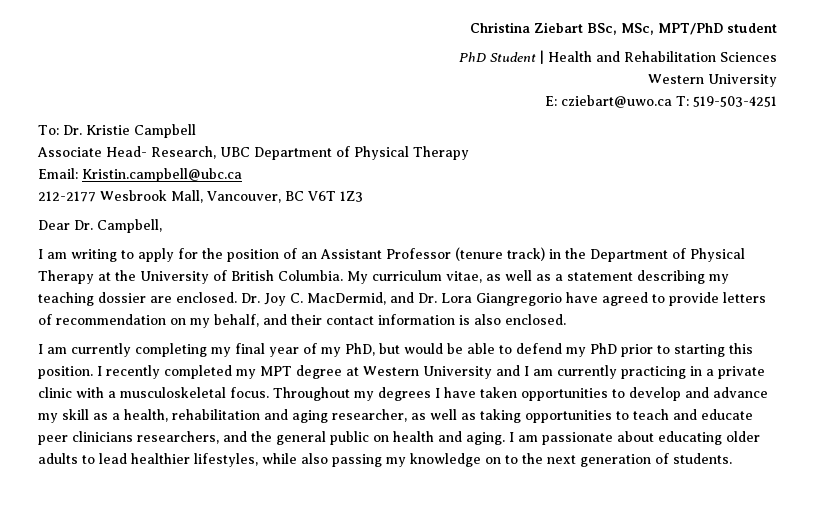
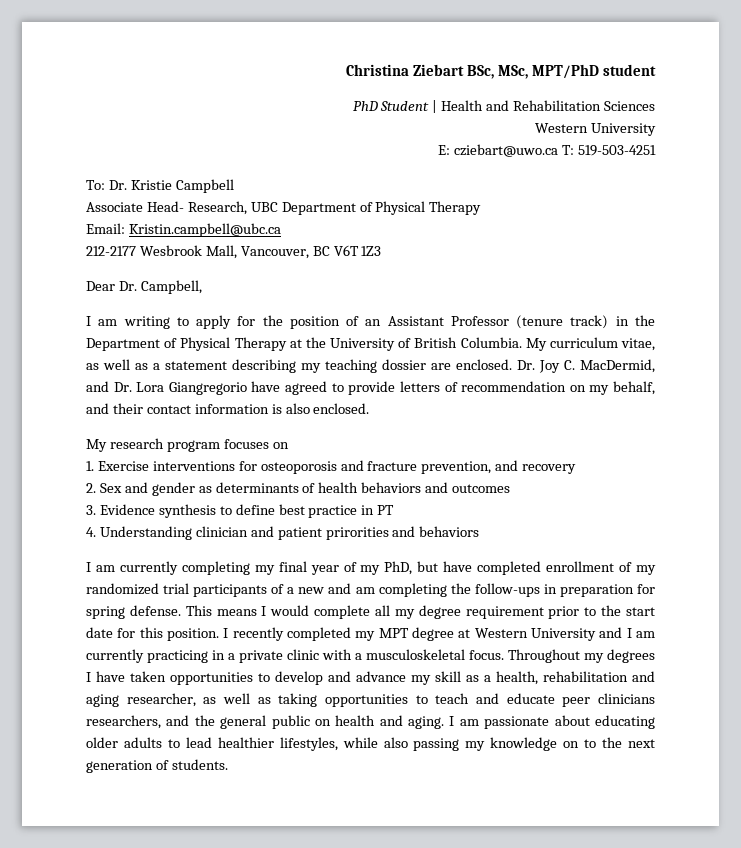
+ My research program focuses on
+ 1. Exercise interventions for osteoporosis and fracture prevention, and recovery
+ 2. Sex and gender as determinants of health behaviors and outcomes
+ 3. Evidence synthesis to define best practice in PT
+ 4. Understanding clinician and patient prirorities and behaviors
- I am currently completing my final year of my PhD, but would be able to defend my PhD prior to starting this position.
+ I am currently completing my final year of my PhD, but have completed enrollment of my randomized trial participants of a new and am completing the follow-ups in preparation for spring defense. This means I would complete all my degree requirement prior to the start date for this position.

